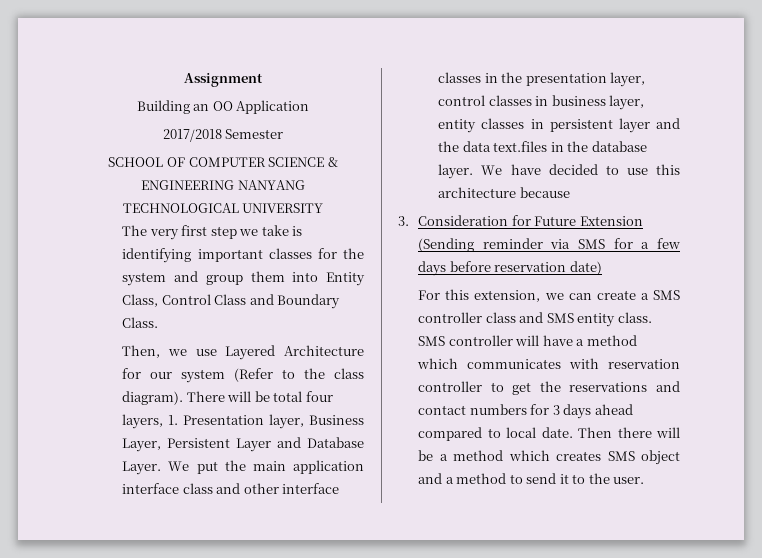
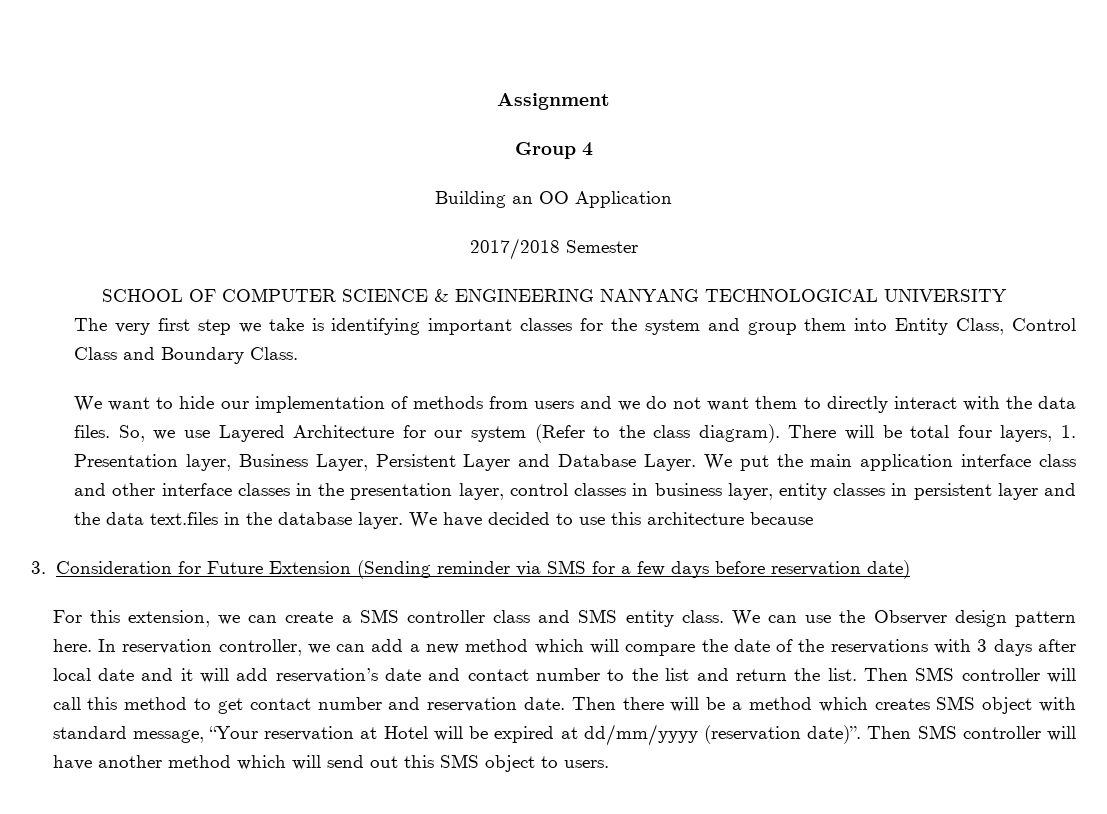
+ Group 4
- Then, we use Layered Architecture for our system (Refer to the class diagram).
+ We want to hide our implementation of methods from users and we do not want them to directly interact with the data files. So, we use Layered Architecture for our system (Refer to the class diagram).
- SMS controller will have a method which communicates with reservation controller to get the reservations and contact numbers for 3 days ahead compared to local date.
+ We can use the Observer design pattern here. In reservation controller, we can add a new method which will compare the date of the reservations with 3 days after local date and it will add reservation’s date and contact number to the list and return the list. Then SMS controller will call this method to get contact number and reservation date.
- Then there will be a method which creates SMS object and a method to send it to the user.
+ Then there will be a method which creates SMS object with standard message, “Your reservation at Hotel will be expired at dd/mm/yyyy (reservation date)”. Then SMS controller will have another method which will send out this SMS object to users.

